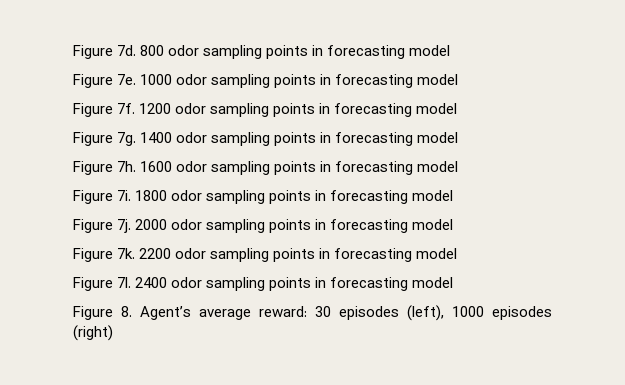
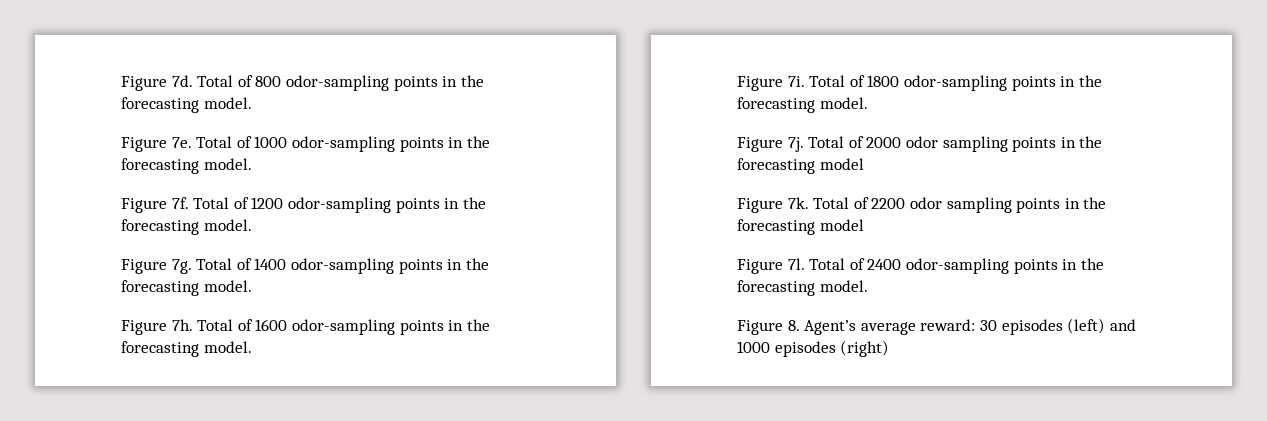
- 800 odor sampling points in forecasting model
- Figure 7e. 1000 odor sampling points in forecasting model
- Figure 7f. 1200 odor sampling points in forecasting model
- Figure 7g. 1400 odor sampling points in forecasting model
- Figure 7h. 1600 odor sampling points in forecasting model
- Figure 7i. 1800 odor sampling points in forecasting model
+ Total of 800 odor-sampling points in the forecasting model.
+ Figure 7e. Total of 1000 odor-sampling points in the forecasting model.
+ Figure 7f. Total of 1200 odor-sampling points in the forecasting model.
+ Figure 7g. Total of 1400 odor-sampling points in the forecasting model.
+ Figure 7h. Total of 1600 odor-sampling points in the forecasting model.
+ Figure 7i. Total of 1800 odor-sampling points in the forecasting model.
- 2000 odor sampling points in forecasting model
+ Total of 2000 odor sampling points in the forecasting model
- 2200 odor sampling points in forecasting model
+ Total of 2200 odor sampling points in the forecasting model
- 2400 odor sampling points in forecasting model
+ Total of 2400 odor-sampling points in the forecasting model.
- Figure 8. Agent’s average reward: 30 episodes (left), 1000 episodes (right)
+ Figure 8. Agent’s average reward: 30 episodes (left) and 1000 episodes (right)

